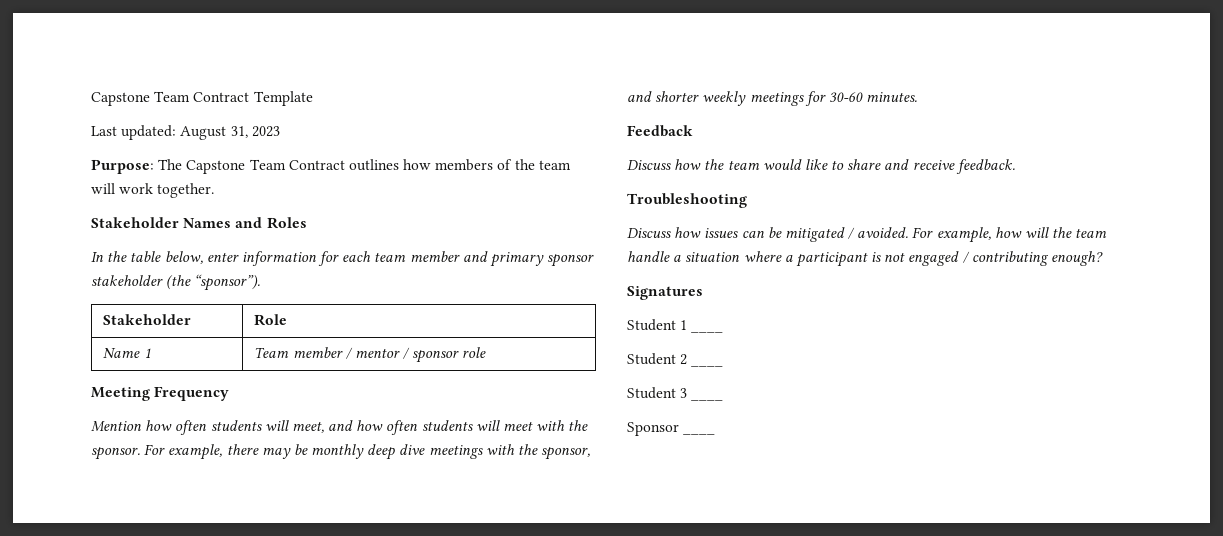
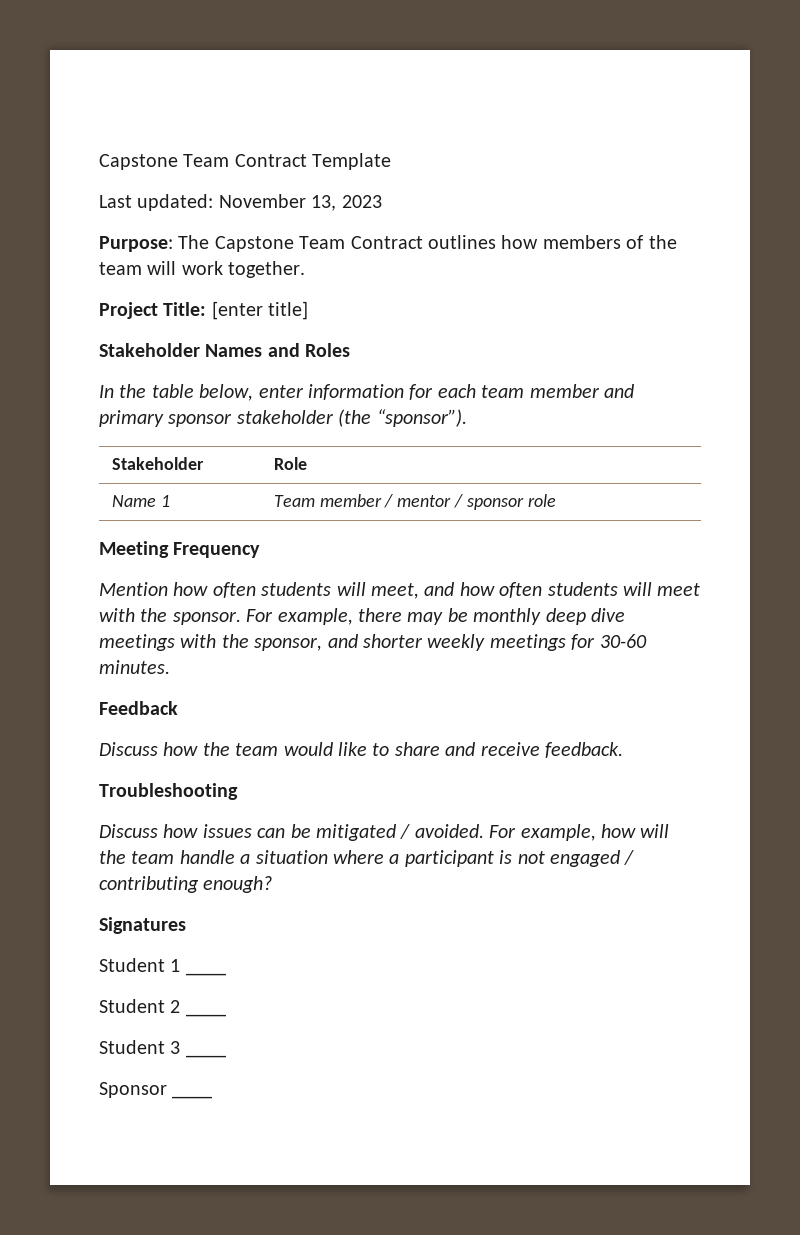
- Last updated: August 31, 2023
+ Last updated: November 13, 2023
+ Project Title: [enter title]

